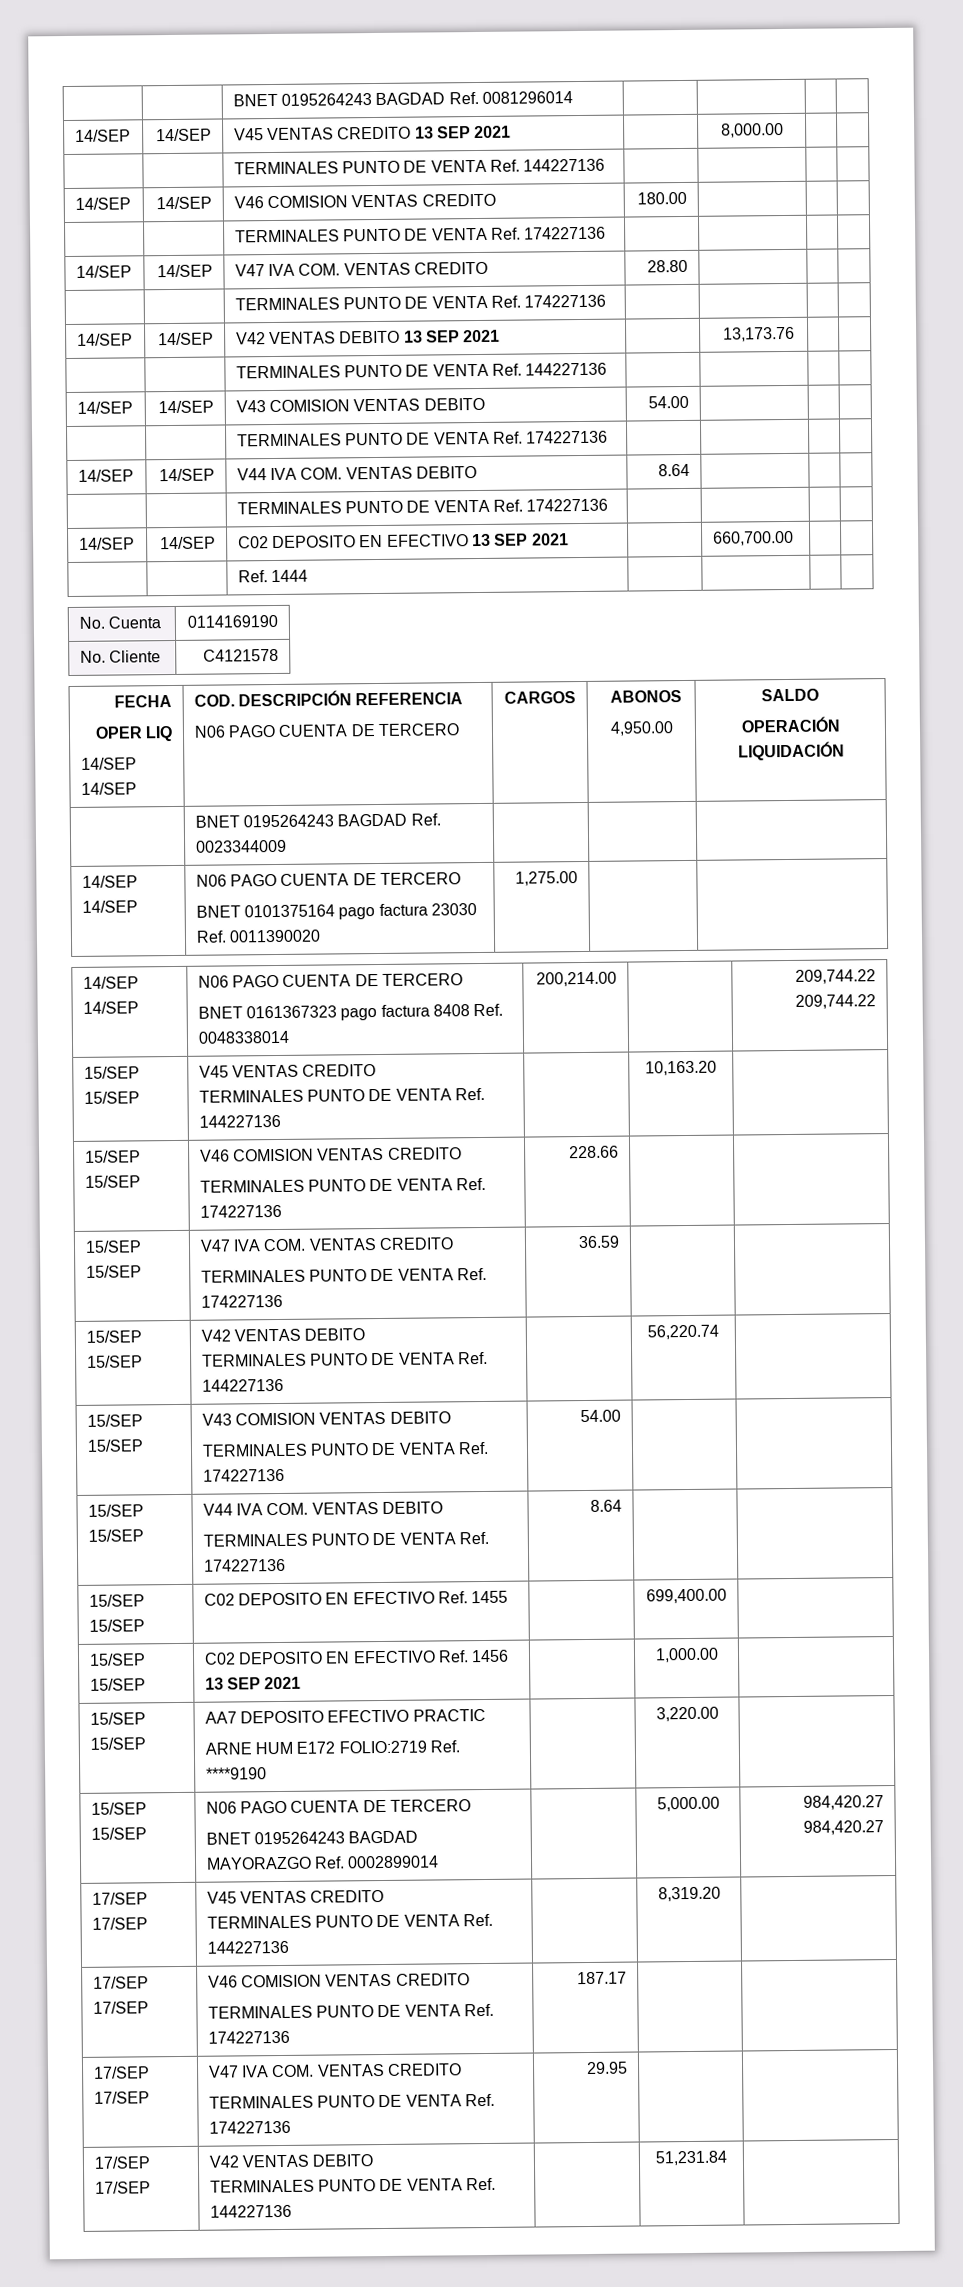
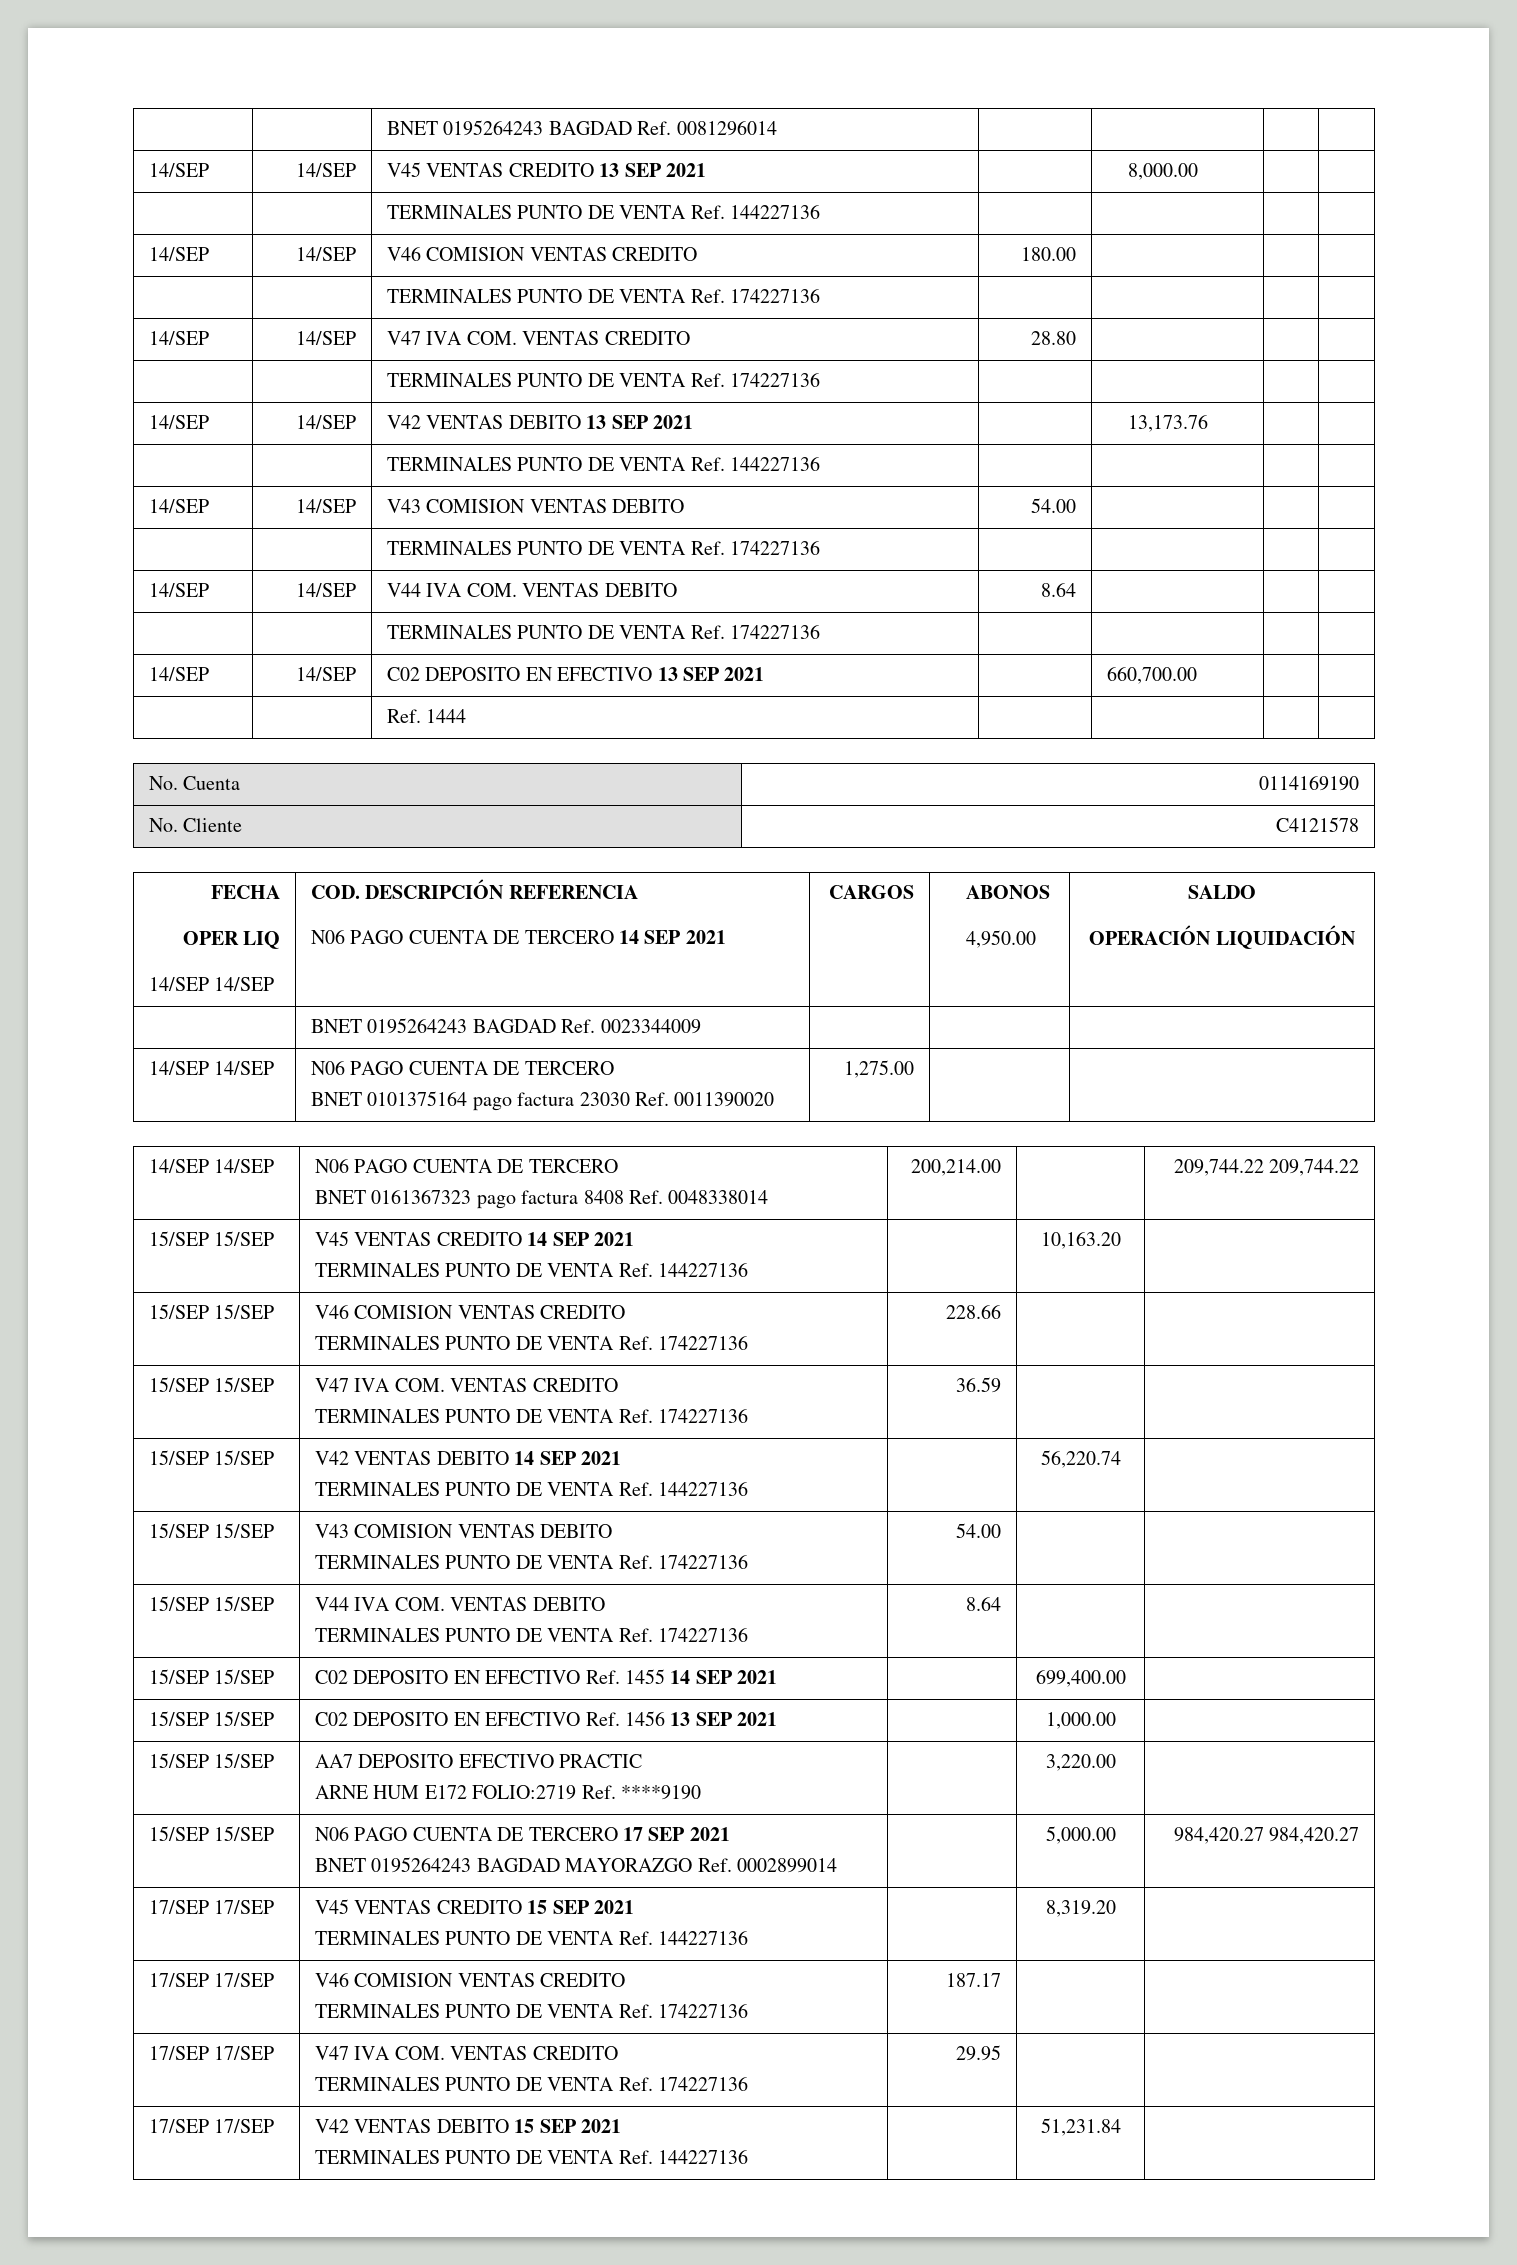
  FECHA
  OPER LIQ
  14/SEP 14/SEP | COD. DESCRIPCIÓN REFERENCIA
- N06 PAGO CUENTA DE TERCERO | CARGOS | ABONOS
+ N06 PAGO CUENTA DE TERCERO 14 SEP 2021 | CARGOS | ABONOS
- 15/SEP 15/SEP | V45 VENTAS CREDITO
+ 15/SEP 15/SEP | V45 VENTAS CREDITO 14 SEP 2021
- 15/SEP 15/SEP | V42 VENTAS DEBITO
+ 15/SEP 15/SEP | V42 VENTAS DEBITO 14 SEP 2021
- 15/SEP 15/SEP | C02 DEPOSITO EN EFECTIVO Ref. 1455 | | 699,400.00 |
+ 15/SEP 15/SEP | C02 DEPOSITO EN EFECTIVO Ref. 1455 14 SEP 2021 | | 699,400.00 |
- 15/SEP 15/SEP | N06 PAGO CUENTA DE TERCERO
+ 15/SEP 15/SEP | N06 PAGO CUENTA DE TERCERO 17 SEP 2021
- 17/SEP 17/SEP | V45 VENTAS CREDITO
+ 17/SEP 17/SEP | V45 VENTAS CREDITO 15 SEP 2021
- 17/SEP 17/SEP | V42 VENTAS DEBITO
+ 17/SEP 17/SEP | V42 VENTAS DEBITO 15 SEP 2021

